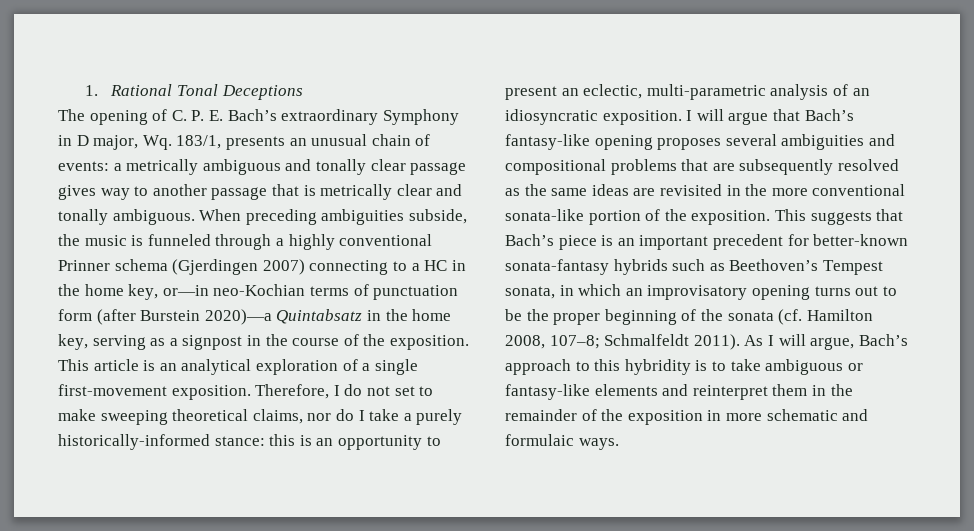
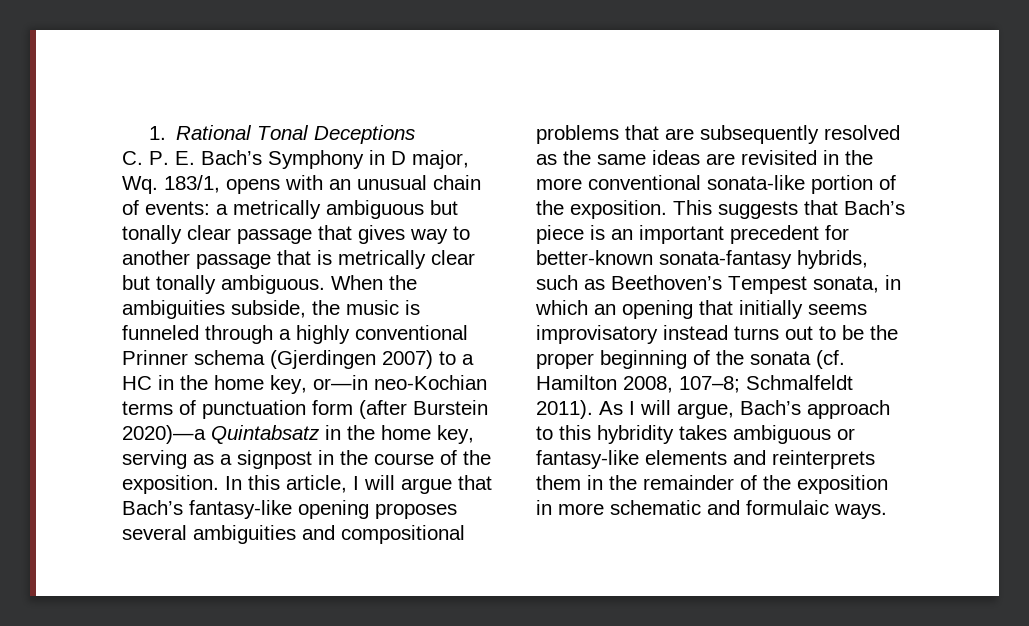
- The opening of C. P. E. Bach’s extraordinary Symphony in D major, Wq. 183/1, presents an unusual chain of events: a metrically ambiguous and tonally clear passage gives way to another passage that is metrically clear and tonally ambiguous.
+ C. P. E. Bach’s Symphony in D major, Wq. 183/1, opens with an unusual chain of events: a metrically ambiguous but tonally clear passage that gives way to another passage that is metrically clear but tonally ambiguous.
- When preceding ambiguities subside, the music is funneled through a highly conventional Prinner schema (Gjerdingen 2007) connecting to a HC in the home key, or—in neo-Kochian terms of punctuation form (after Burstein 2020)—a Quintabsatz in the home key, serving as a signpost in the course of the exposition.
+ When the ambiguities subside, the music is funneled through a highly conventional Prinner schema (Gjerdingen 2007) to a HC in the home key, or—in neo-Kochian terms of punctuation form (after Burstein 2020)—a Quintabsatz in the home key, serving as a signpost in the course of the exposition.
- This article is an analytical exploration of a single first-movement exposition. Therefore, I do not set to make sweeping theoretical claims, nor do I take a purely historically-informed stance: this is an opportunity to present an eclectic, multi-parametric analysis of an idiosyncratic exposition. I will argue that Bach’s fantasy-like opening proposes several ambiguities and compositional problems that are subsequently resolved as the same ideas are revisited in the more conventional sonata-like portion of the exposition.
+ In this article, I will argue that Bach’s fantasy-like opening proposes several ambiguities and compositional problems that are subsequently resolved as the same ideas are revisited in the more conventional sonata-like portion of the exposition.
- This suggests that Bach’s piece is an important precedent for better-known sonata-fantasy hybrids such as Beethoven’s Tempest sonata, in which an improvisatory opening turns out to be the proper beginning of the sonata (cf. Hamilton 2008, 107–8; Schmalfeldt 2011).
+ This suggests that Bach’s piece is an important precedent for better-known sonata-fantasy hybrids, such as Beethoven’s Tempest sonata, in which an opening that initially seems improvisatory instead turns out to be the proper beginning of the sonata (cf. Hamilton 2008, 107–8; Schmalfeldt 2011).
- As I will argue, Bach’s approach to this hybridity is to take ambiguous or fantasy-like elements and reinterpret them in the remainder of the exposition in more schematic and formulaic ways.
+ As I will argue, Bach’s approach to this hybridity takes ambiguous or fantasy-like elements and reinterprets them in the remainder of the exposition in more schematic and formulaic ways.

